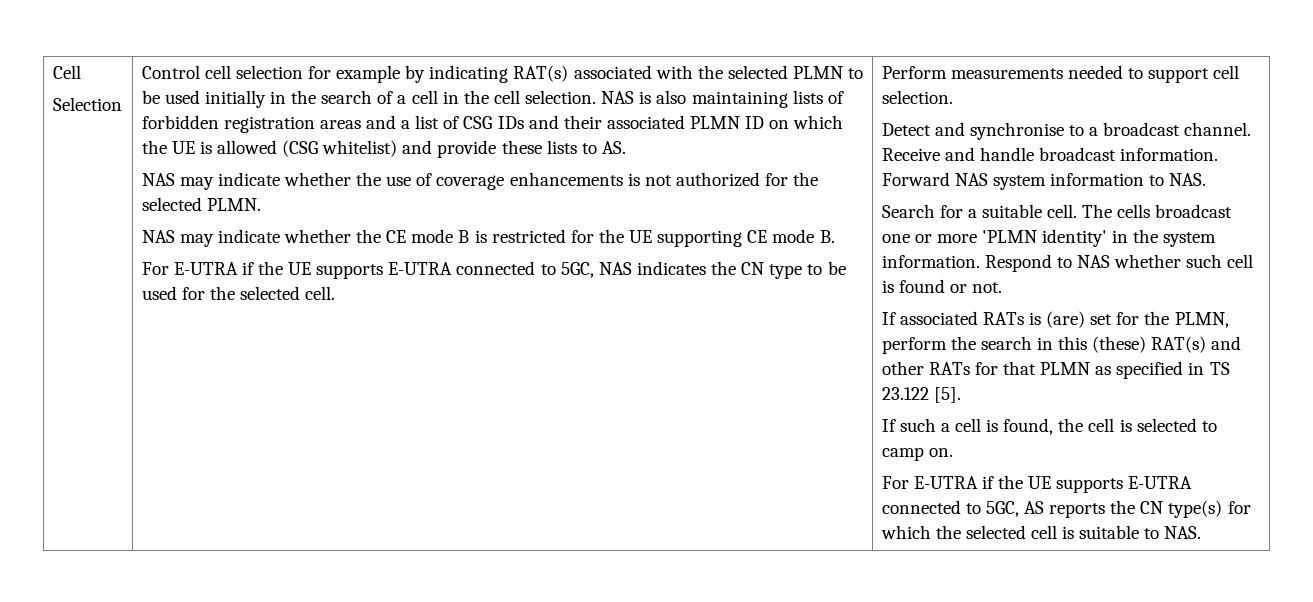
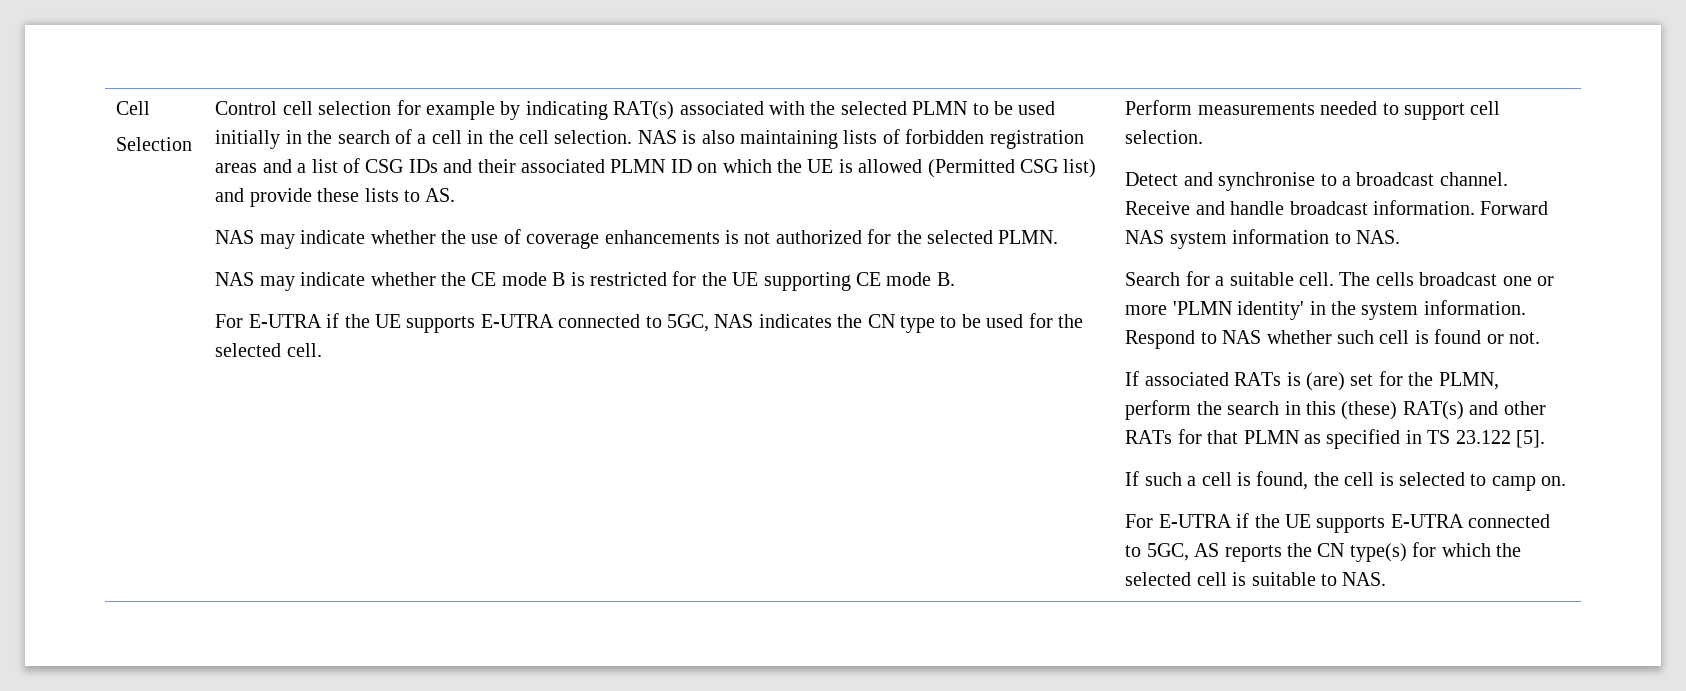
- NAS is also maintaining lists of forbidden registration areas and a list of CSG IDs and their associated PLMN ID on which the UE is allowed (CSG whitelist) and provide these lists to AS.
+ NAS is also maintaining lists of forbidden registration areas and a list of CSG IDs and their associated PLMN ID on which the UE is allowed (Permitted CSG list) and provide these lists to AS.

